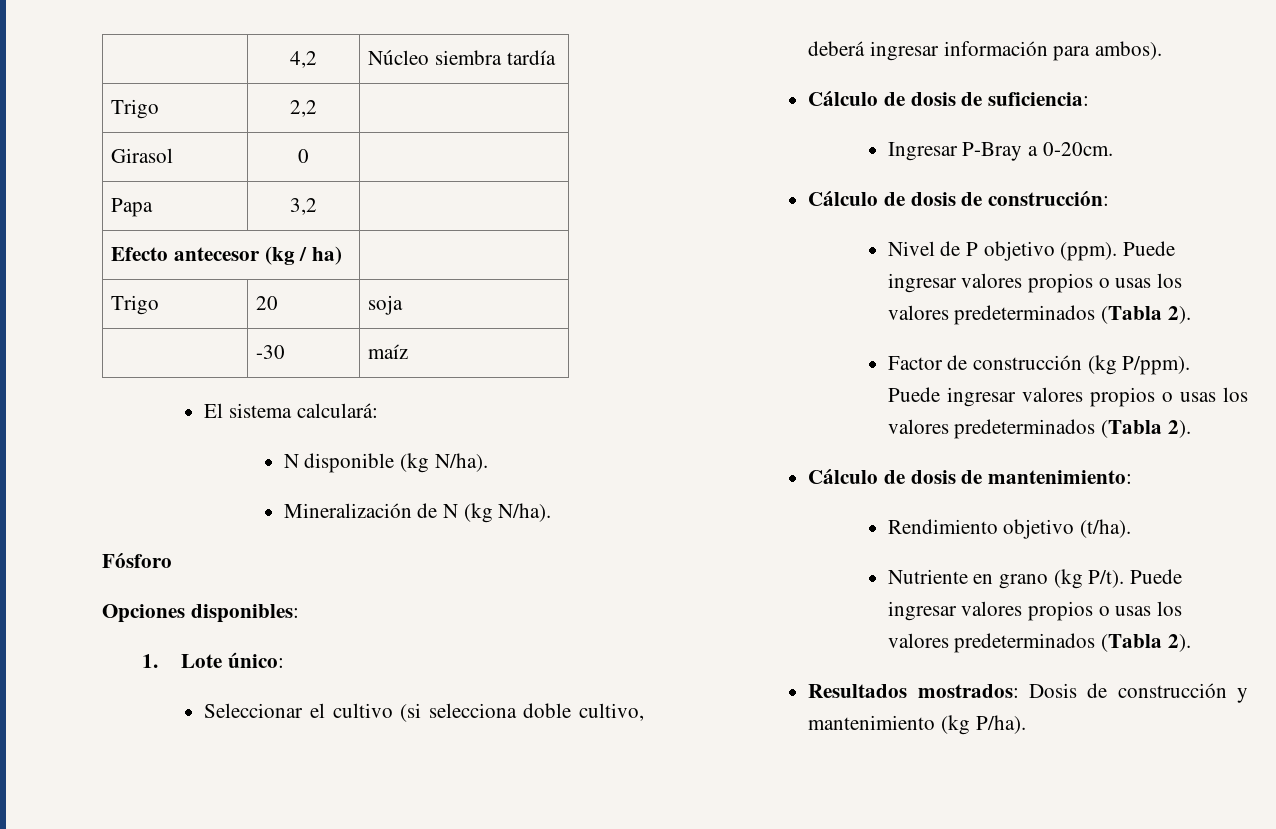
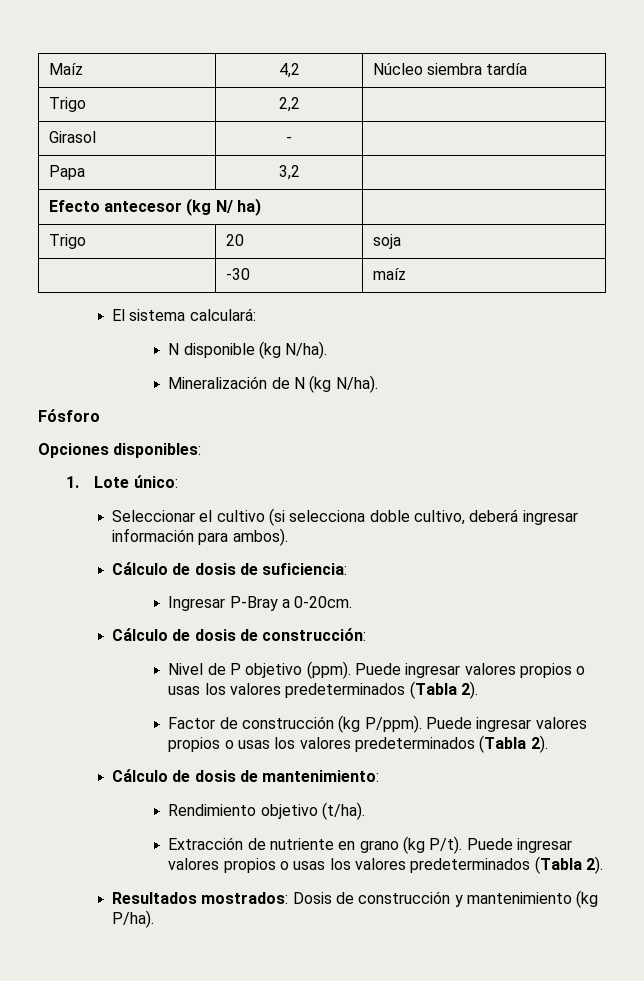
- | 4,2 | Núcleo siembra tardía
+ Maíz | 4,2 | Núcleo siembra tardía
- Girasol | 0 |
+ Girasol | - |
- Efecto antecesor (kg / ha) |
+ Efecto antecesor (kg N/ ha) |
- Nutriente en grano (kg P/t).
+ Extracción de nutriente en grano (kg P/t).

